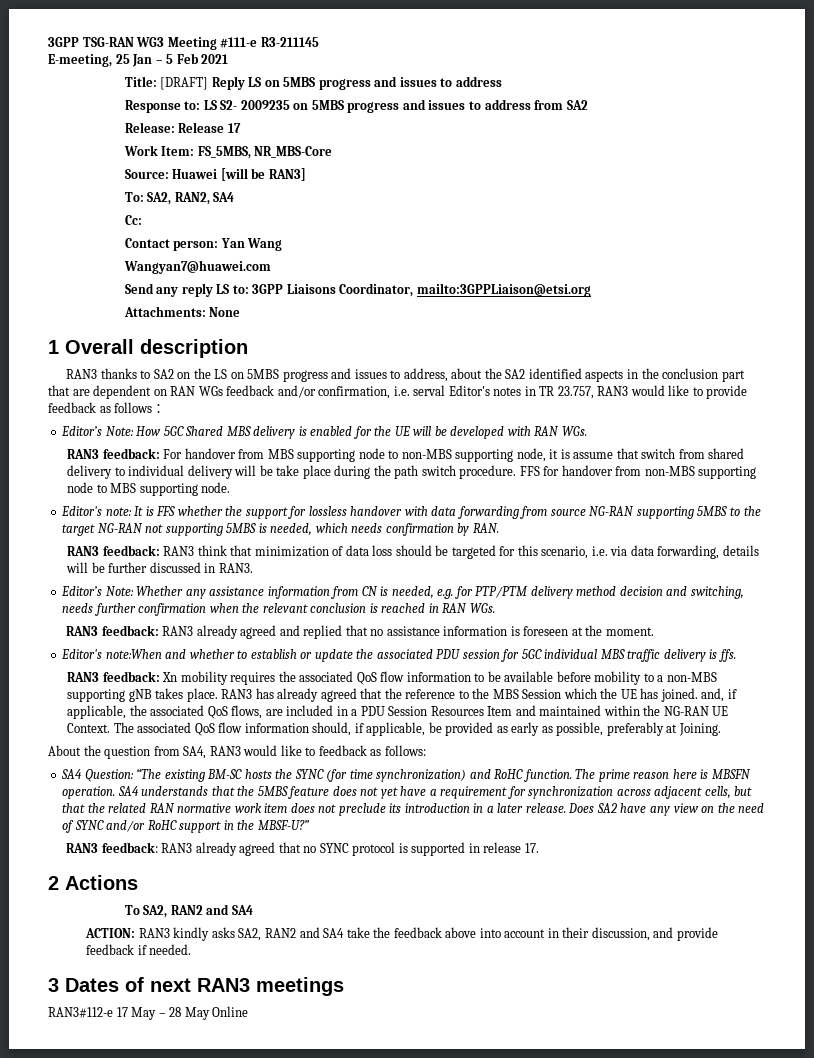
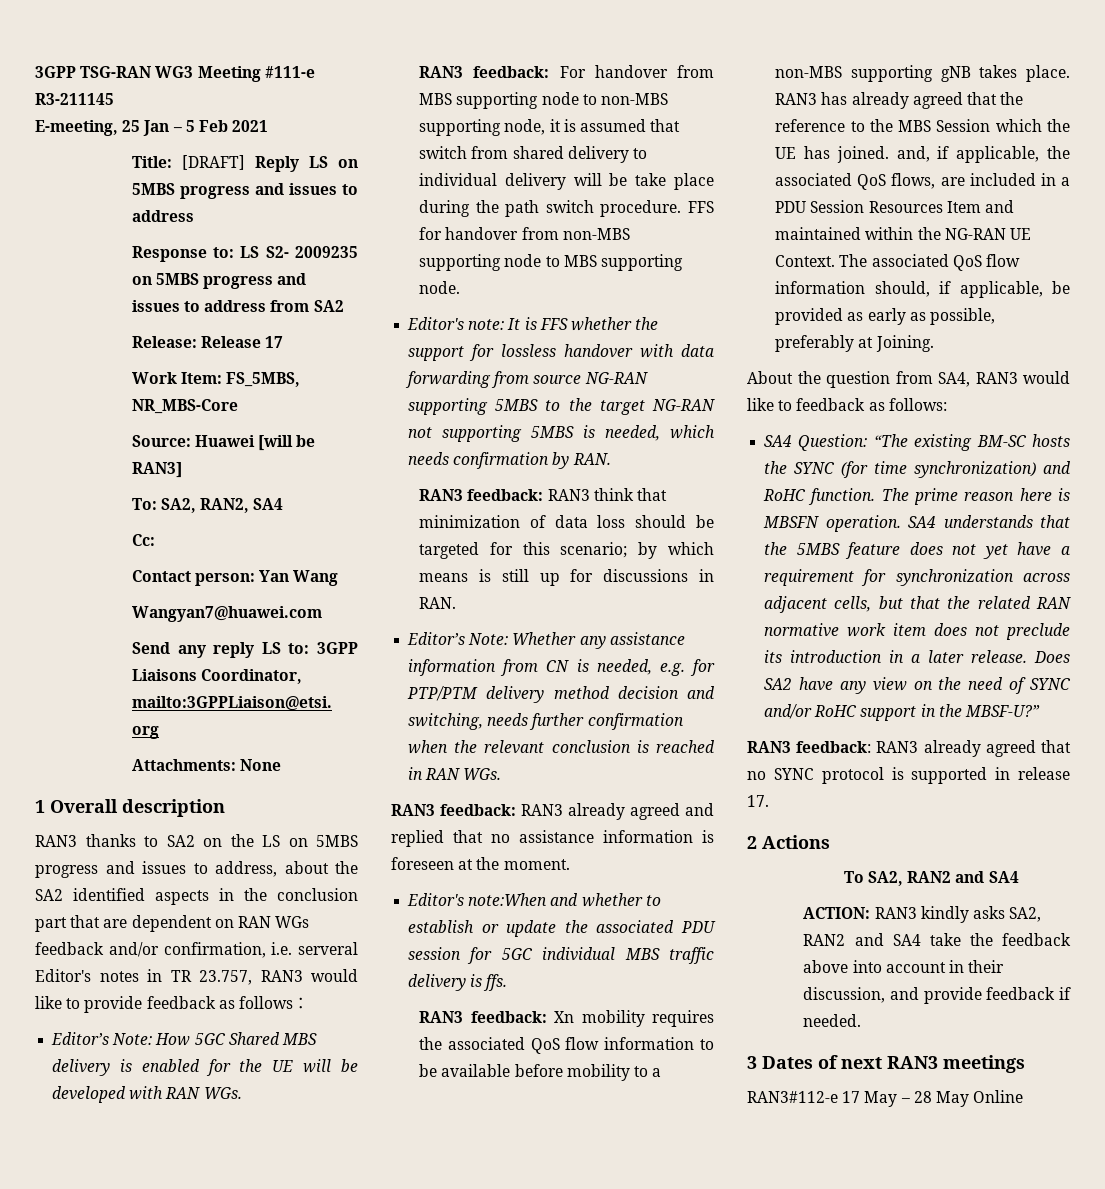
- RAN3 thanks to SA2 on the LS on 5MBS progress and issues to address, about the SA2 identified aspects in the conclusion part that are dependent on RAN WGs feedback and/or confirmation, i.e. serval Editor's notes in TR 23.757, RAN3 would like to provide feedback as follows：
+ RAN3 thanks to SA2 on the LS on 5MBS progress and issues to address, about the SA2 identified aspects in the conclusion part that are dependent on RAN WGs feedback and/or confirmation, i.e. serveral Editor's notes in TR 23.757, RAN3 would like to provide feedback as follows：
- RAN3 feedback: For handover from MBS supporting node to non-MBS supporting node, it is assume that switch from shared delivery to individual delivery will be take place during the path switch procedure.
+ RAN3 feedback: For handover from MBS supporting node to non-MBS supporting node, it is assumed that switch from shared delivery to individual delivery will be take place during the path switch procedure.
- RAN3 feedback: RAN3 think that minimization of data loss should be targeted for this scenario, i.e. via data forwarding, details will be further discussed in RAN3.
+ RAN3 feedback: RAN3 think that minimization of data loss should be targeted for this scenario; by which means is still up for discussions in RAN.

